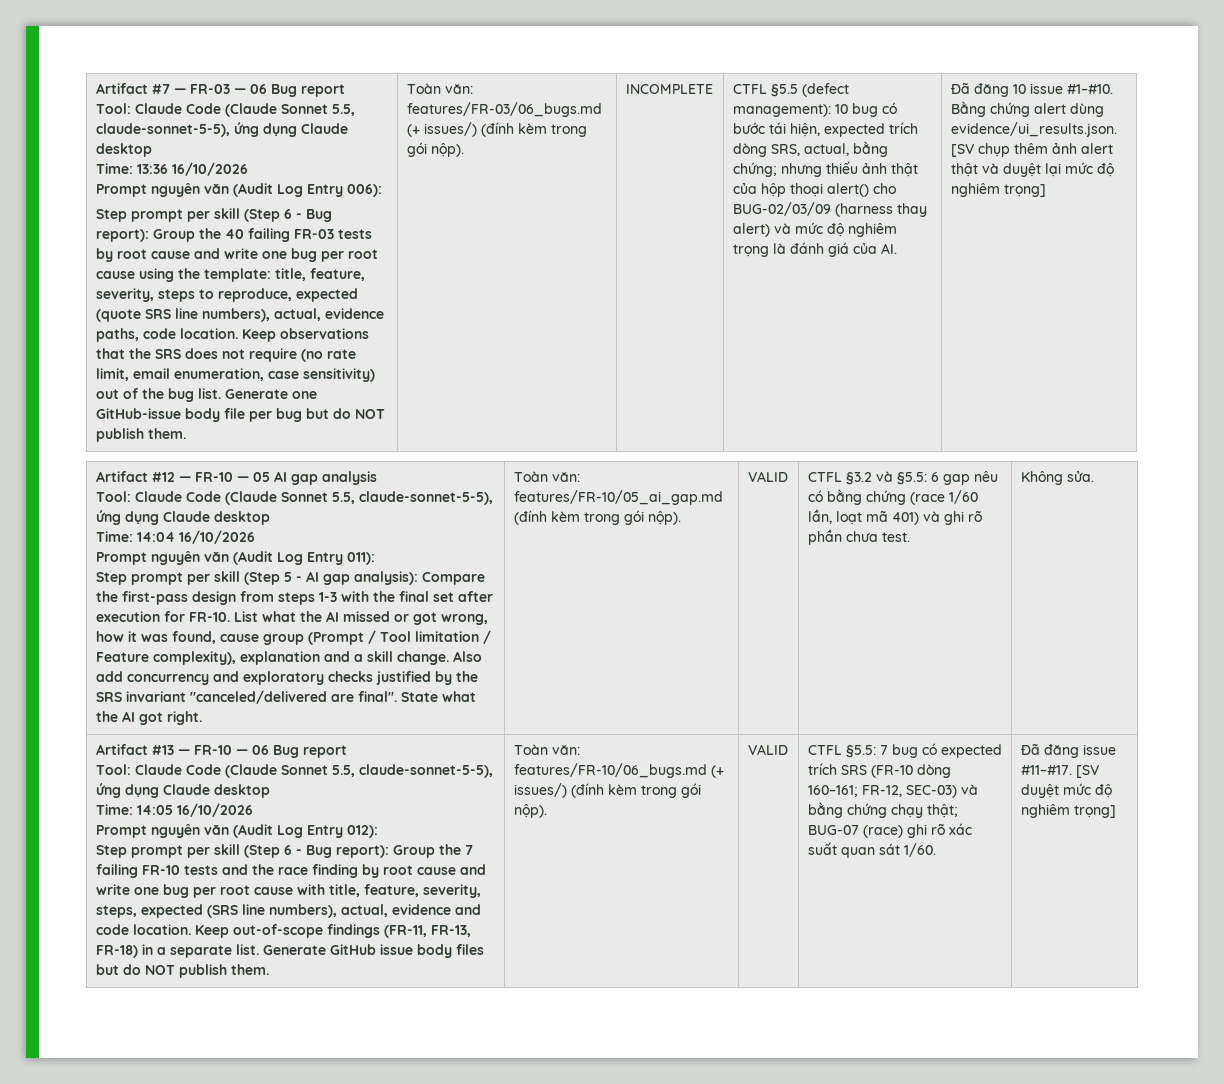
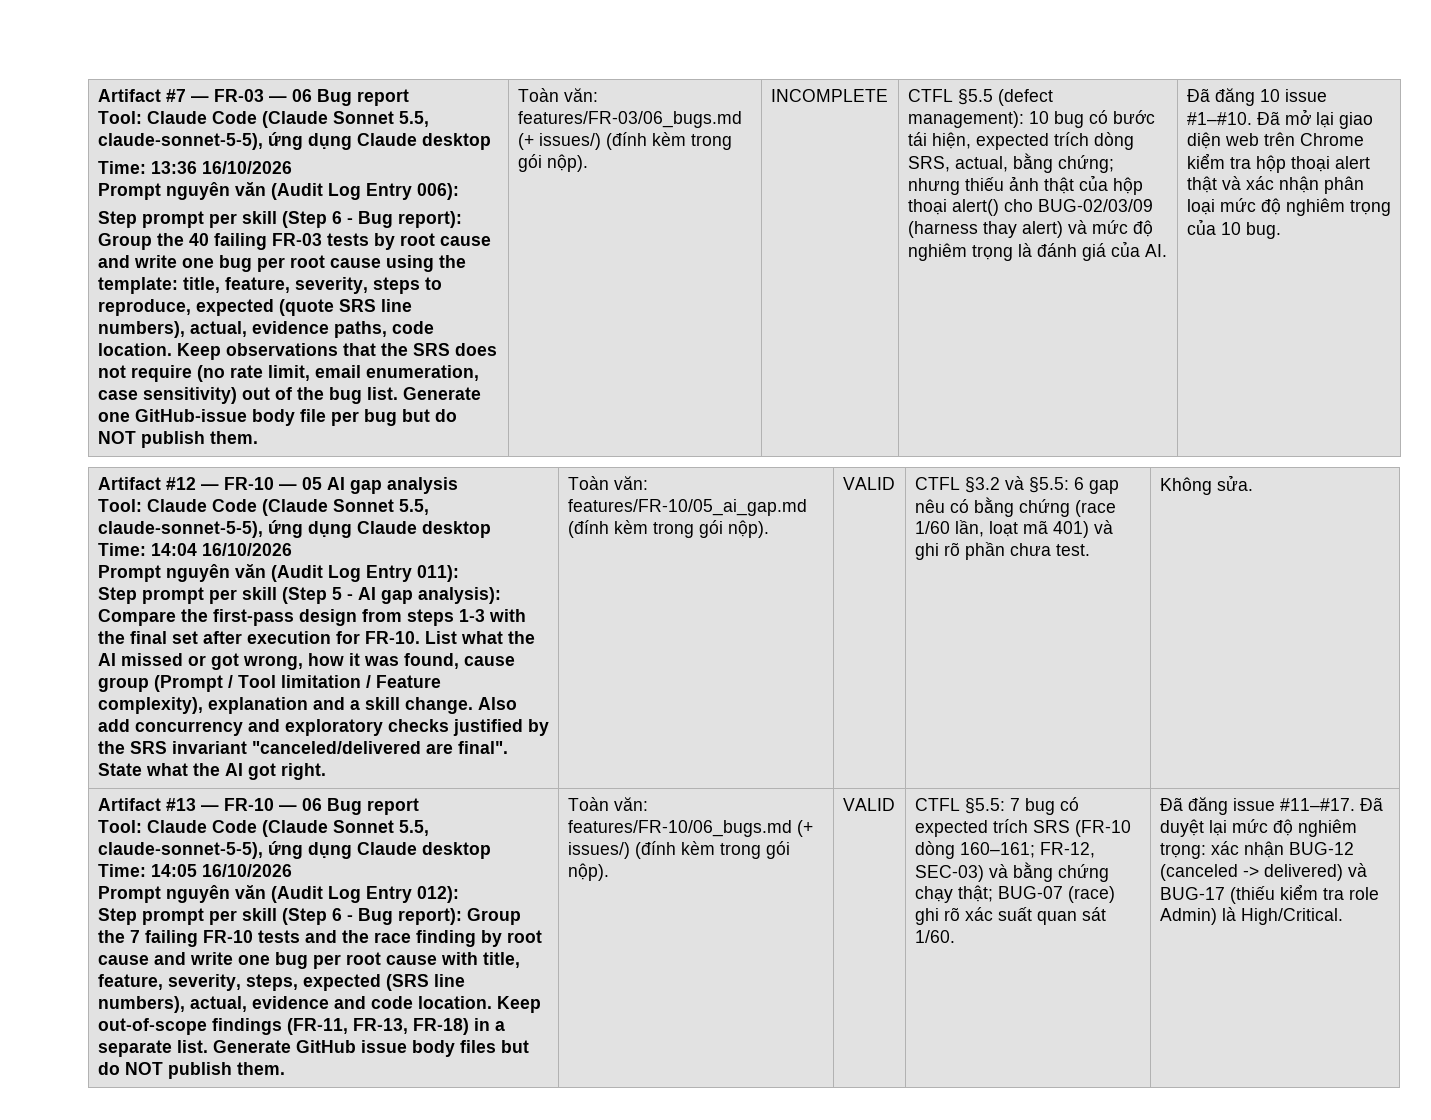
- Bằng chứng alert dùng evidence/ui_results.json. [SV chụp thêm ảnh alert thật và duyệt lại mức độ nghiêm trọng]
+ Đã mở lại giao diện web trên Chrome kiểm tra hộp thoại alert thật và xác nhận phân loại mức độ nghiêm trọng của 10 bug.
- [SV duyệt mức độ nghiêm trọng]
+ Đã duyệt lại mức độ nghiêm trọng: xác nhận BUG-12 (canceled -> delivered) và BUG-17 (thiếu kiểm tra role Admin) là High/Critical.

